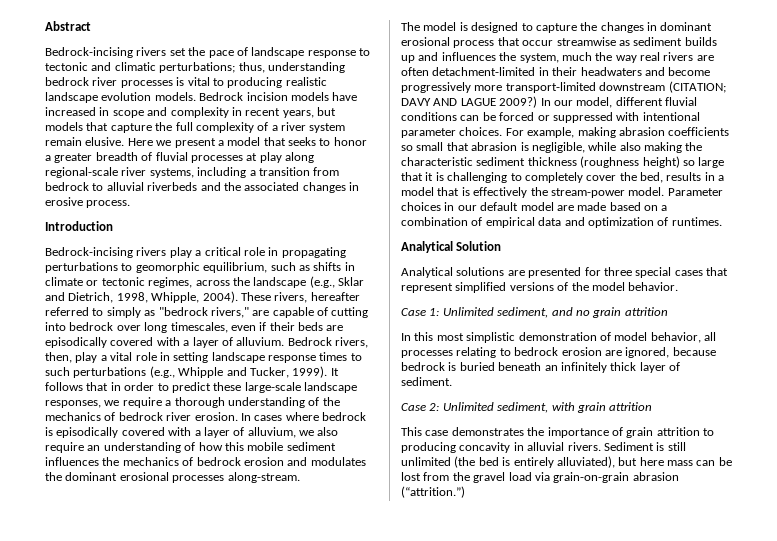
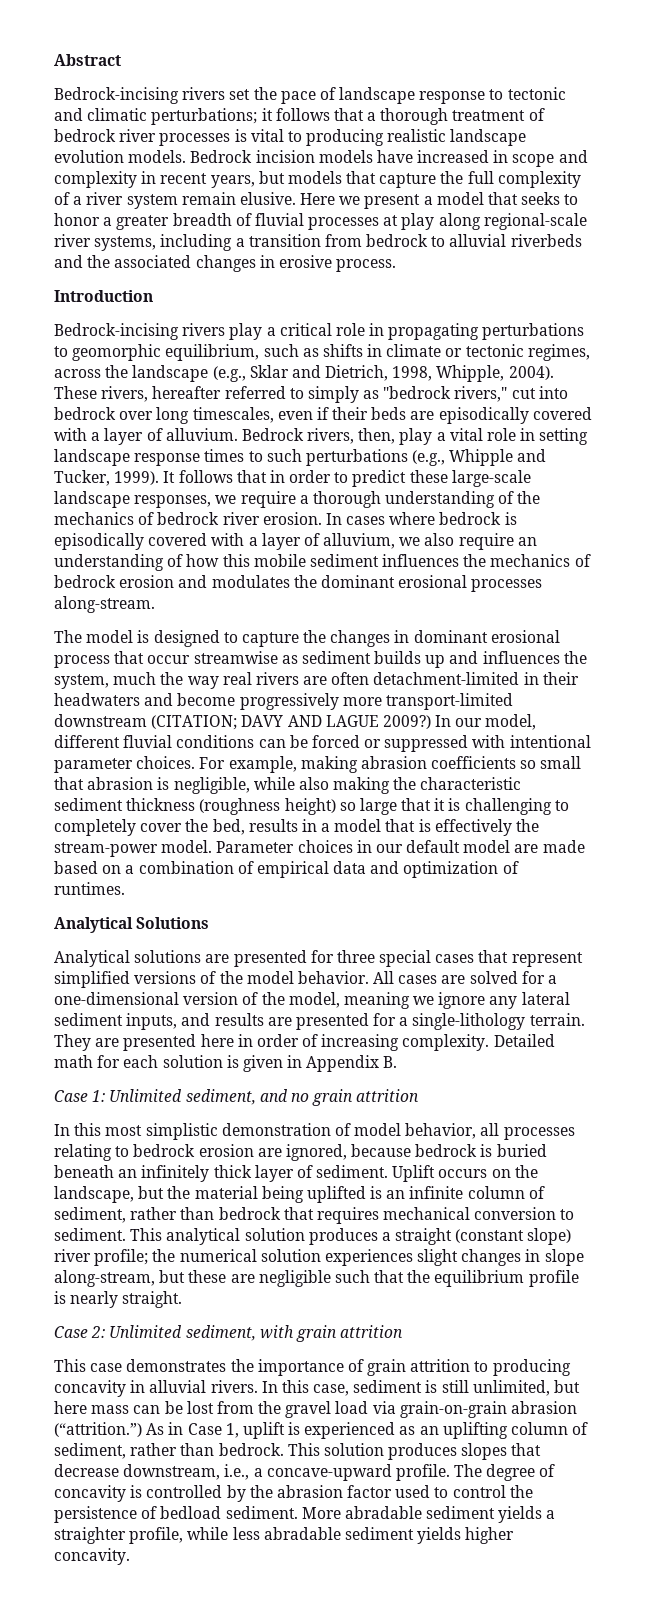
- Bedrock-incising rivers set the pace of landscape response to tectonic and climatic perturbations; thus, understanding bedrock river processes is vital to producing realistic landscape evolution models.
+ Bedrock-incising rivers set the pace of landscape response to tectonic and climatic perturbations; it follows that a thorough treatment of bedrock river processes is vital to producing realistic landscape evolution models.
- These rivers, hereafter referred to simply as "bedrock rivers," are capable of cutting into bedrock over long timescales, even if their beds are episodically covered with a layer of alluvium.
+ These rivers, hereafter referred to simply as "bedrock rivers," cut into bedrock over long timescales, even if their beds are episodically covered with a layer of alluvium.
- Analytical Solution
+ Analytical Solutions
+ All cases are solved for a one-dimensional version of the model, meaning we ignore any lateral sediment inputs, and results are presented for a single-lithology terrain. They are presented here in order of increasing complexity. Detailed math for each solution is given in Appendix B.
+ Uplift occurs on the landscape, but the material being uplifted is an infinite column of sediment, rather than bedrock that requires mechanical conversion to sediment. This analytical solution produces a straight (constant slope) river profile; the numerical solution experiences slight changes in slope along-stream, but these are negligible such that the equilibrium profile is nearly straight.
- Sediment is still unlimited (the bed is entirely alluviated), but here mass can be lost from the gravel load via grain-on-grain abrasion (“attrition.”)
+ In this case, sediment is still unlimited, but here mass can be lost from the gravel load via grain-on-grain abrasion (“attrition.”)
+ As in Case 1, uplift is experienced as an uplifting column of sediment, rather than bedrock. This solution produces slopes that decrease downstream, i.e., a concave-upward profile. The degree of concavity is controlled by the abrasion factor used to control the persistence of bedload sediment. More abradable sediment yields a straighter profile, while less abradable sediment yields higher concavity.

